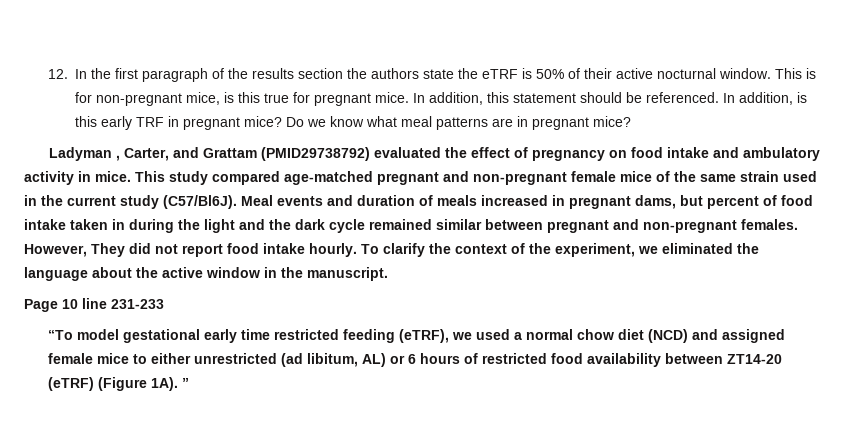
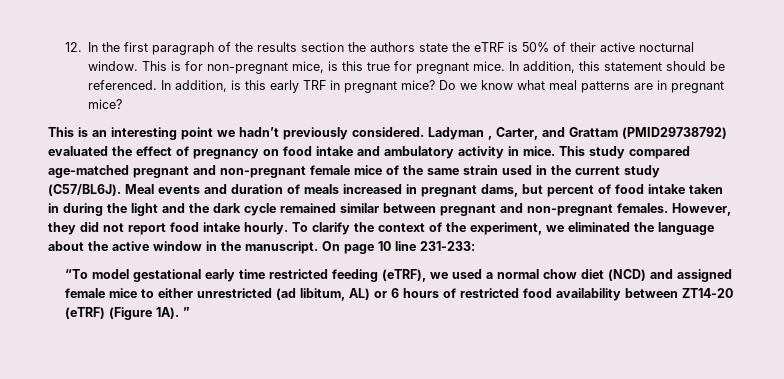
+ This is an interesting point we hadn’t previously considered.
- This study compared age-matched pregnant and non-pregnant female mice of the same strain used in the current study (C57/Bl6J).
+ This study compared age-matched pregnant and non-pregnant female mice of the same strain used in the current study (C57/BL6J).
- However, They did not report food intake hourly.
+ However, they did not report food intake hourly.
- To clarify the context of the experiment, we eliminated the language about the active window in the manuscript.
- Page 10 line 231-233
+ To clarify the context of the experiment, we eliminated the language about the active window in the manuscript. On page 10 line 231-233:

